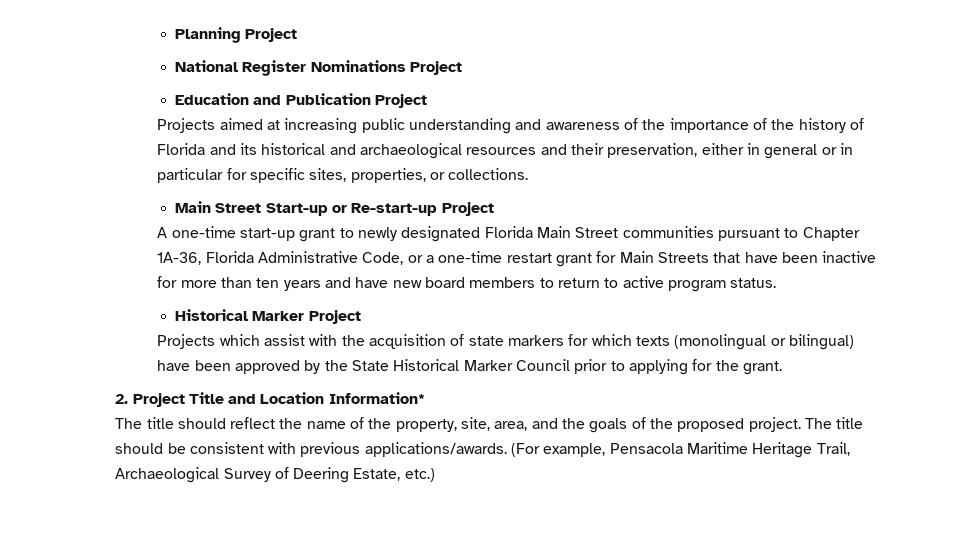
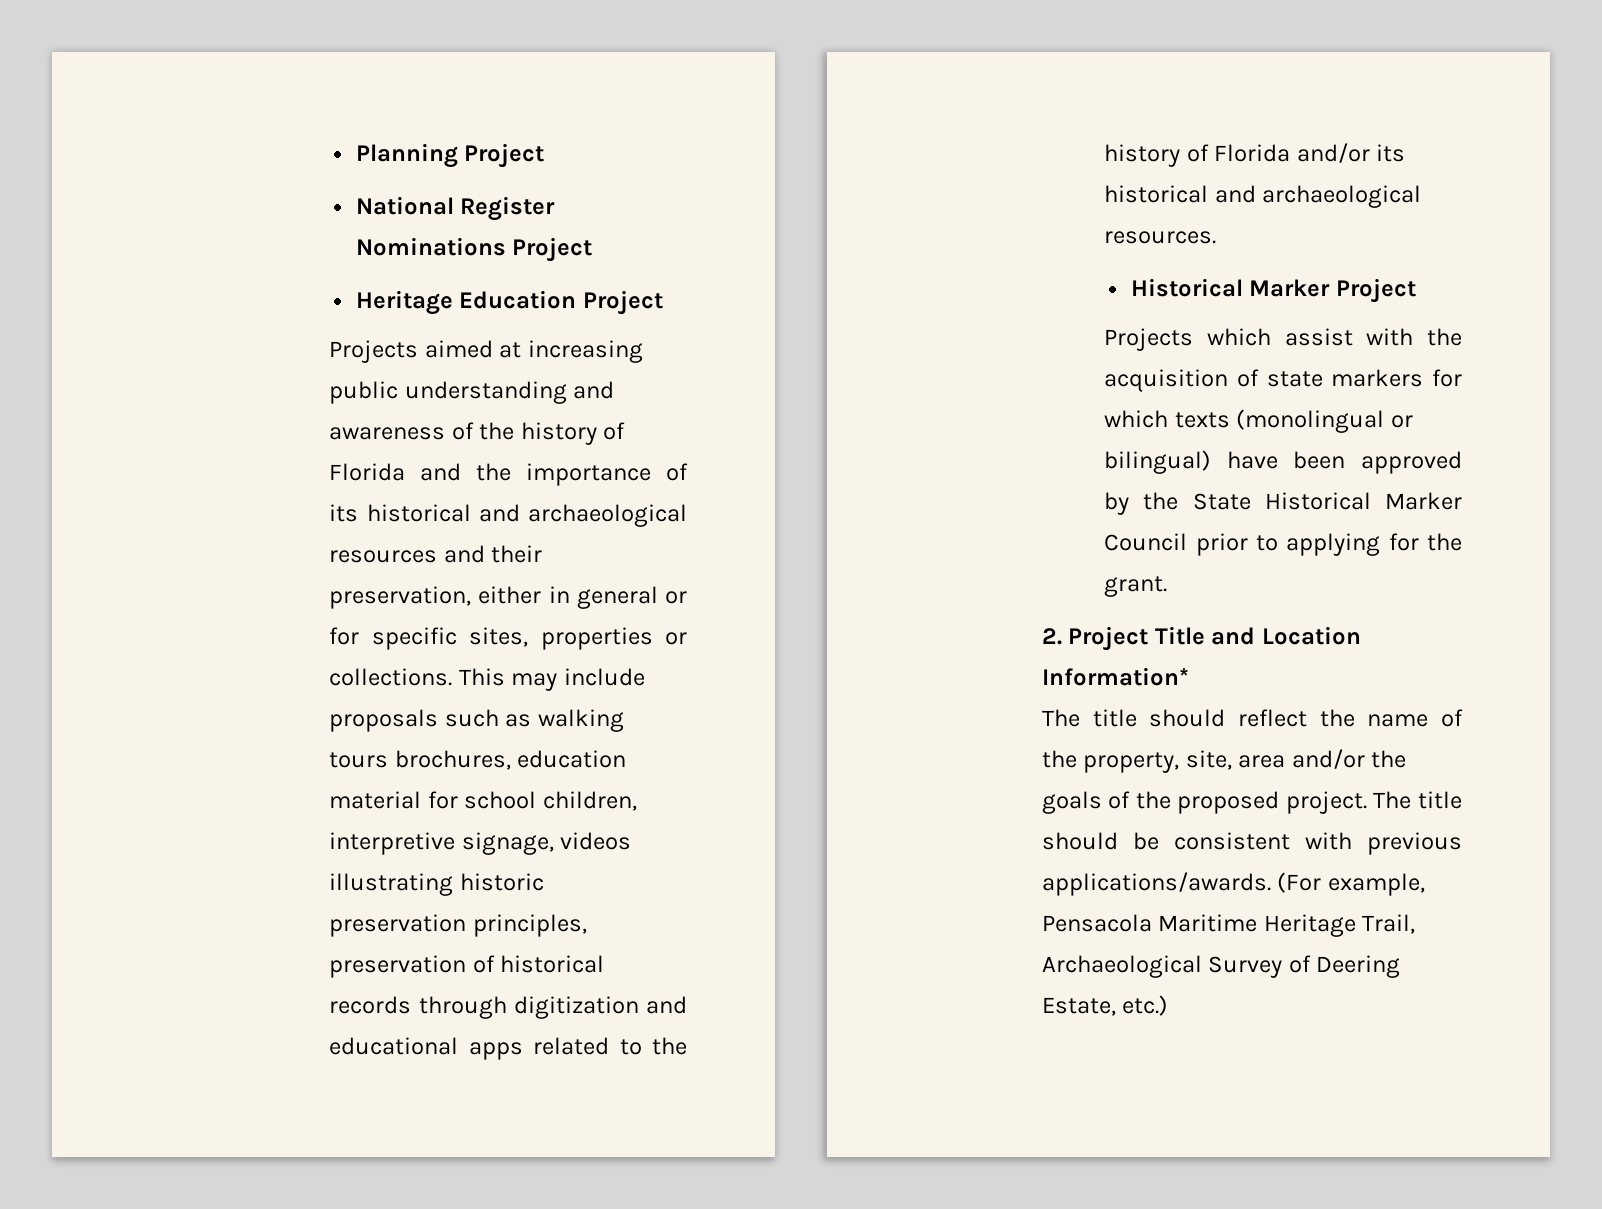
- Education and Publication Project
+ Heritage Education Project
- Projects aimed at increasing public understanding and awareness of the importance of the history of Florida and its historical and archaeological resources and their preservation, either in general or in particular for specific sites, properties, or collections.
- Main Street Start-up or Re-start-up Project
- A one-time start-up grant to newly designated Florida Main Street communities pursuant to Chapter 1A-36, Florida Administrative Code, or a one-time restart grant for Main Streets that have been inactive for more than ten years and have new board members to return to active program status.
+ Projects aimed at increasing public understanding and awareness of the history of Florida and the importance of its historical and archaeological resources and their preservation, either in general or for specific sites, properties or collections. This may include proposals such as walking tours brochures, education material for school children, interpretive signage, videos illustrating historic preservation principles, preservation of historical records through digitization and educational apps related to the history of Florida and/or its historical and archaeological resources.
- The title should reflect the name of the property, site, area, and the goals of the proposed project.
+ The title should reflect the name of the property, site, area and/or the goals of the proposed project.

